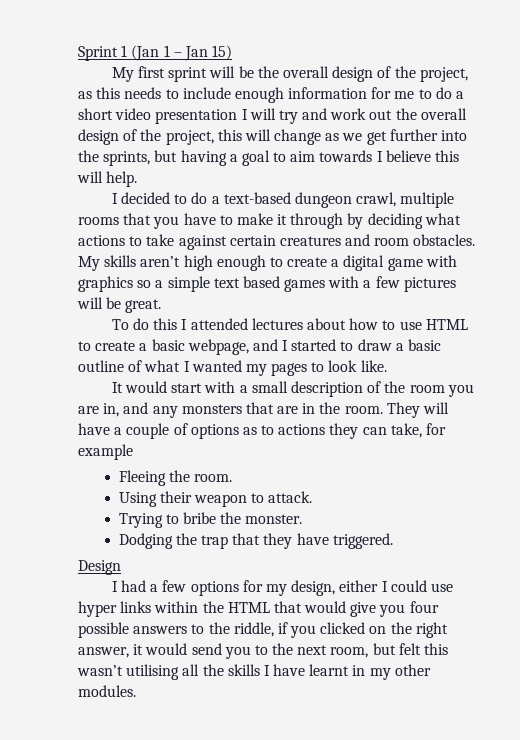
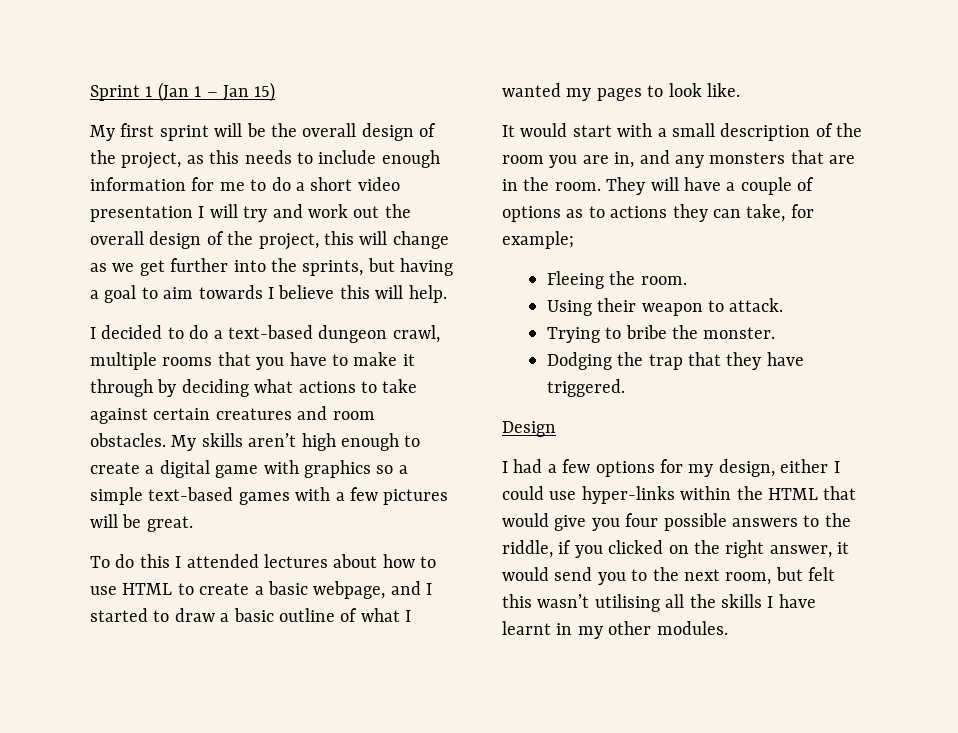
- My skills aren’t high enough to create a digital game with graphics so a simple text based games with a few pictures will be great.
+ My skills aren’t high enough to create a digital game with graphics so a simple text-based games with a few pictures will be great.
- They will have a couple of options as to actions they can take, for example
+ They will have a couple of options as to actions they can take, for example;
- I had a few options for my design, either I could use hyper links within the HTML that would give you four possible answers to the riddle, if you clicked on the right answer, it would send you to the next room, but felt this wasn’t utilising all the skills I have learnt in my other modules.
+ I had a few options for my design, either I could use hyper-links within the HTML that would give you four possible answers to the riddle, if you clicked on the right answer, it would send you to the next room, but felt this wasn’t utilising all the skills I have learnt in my other modules.

